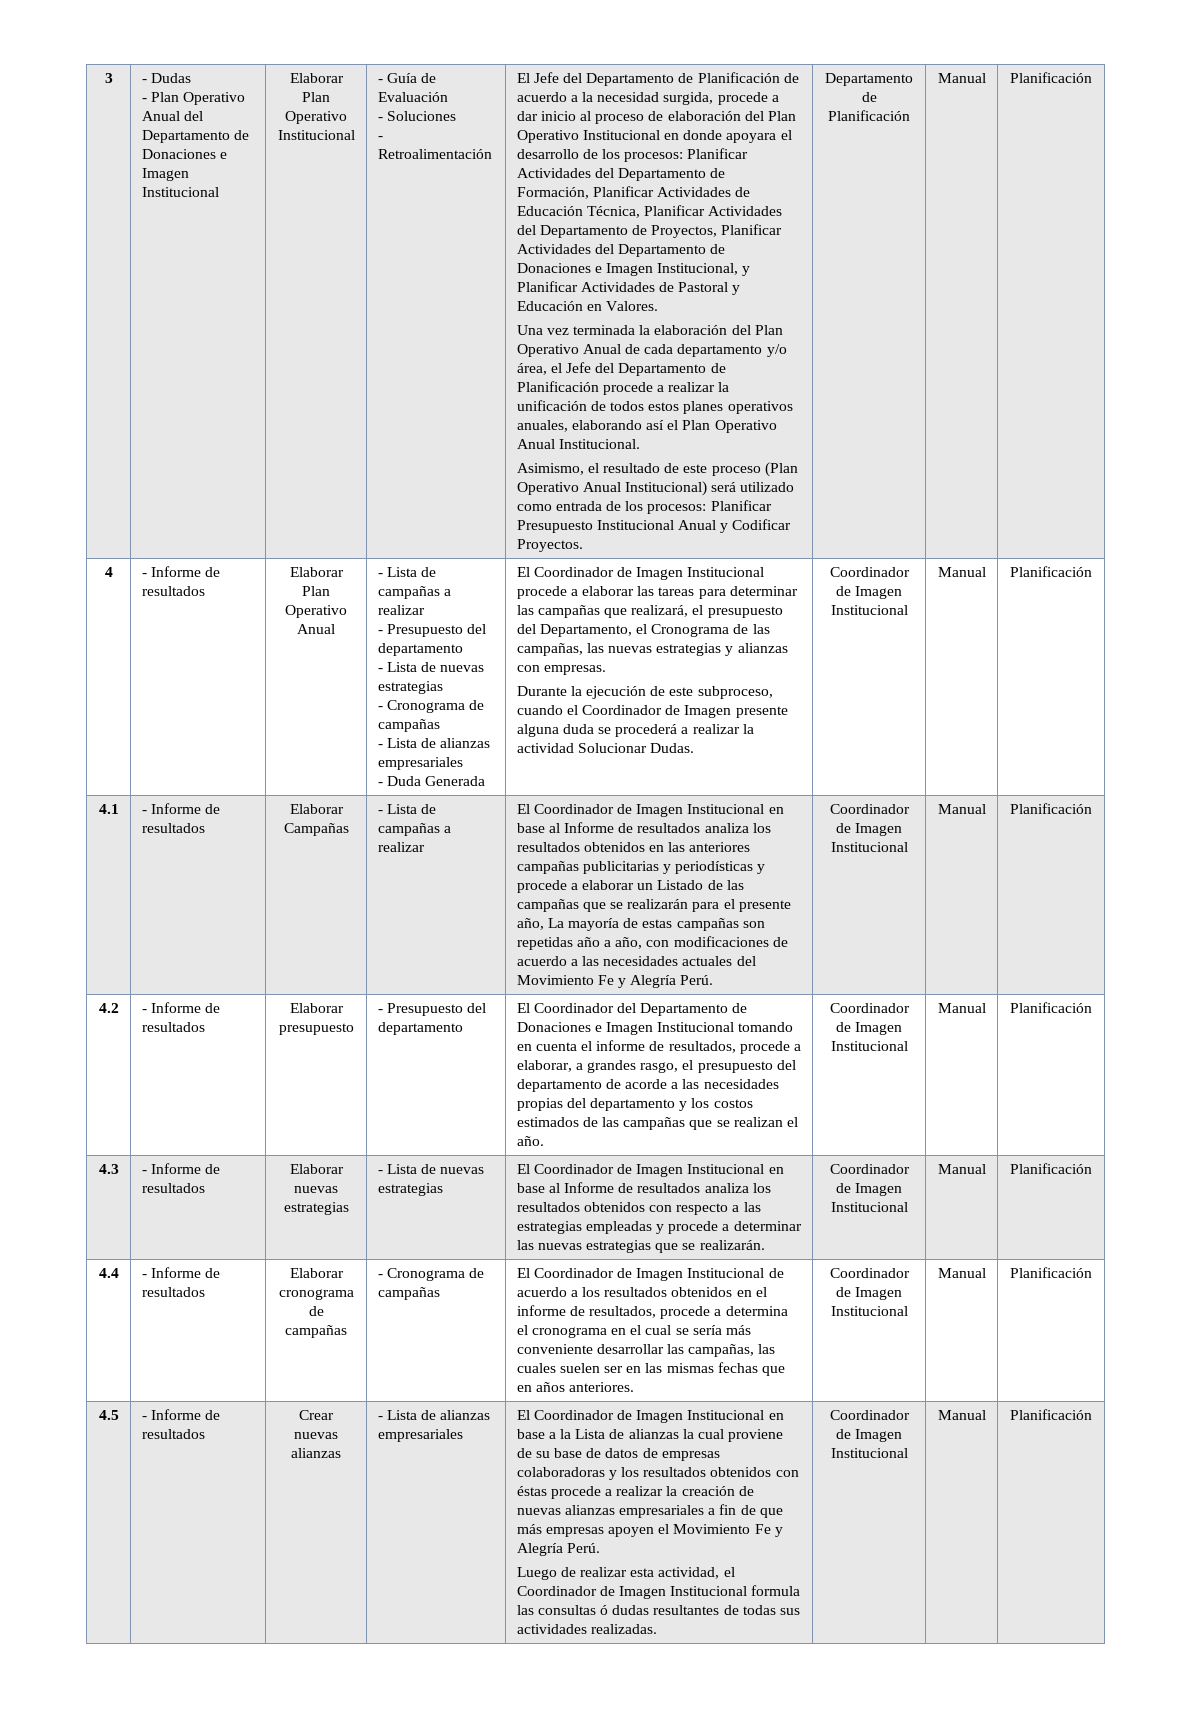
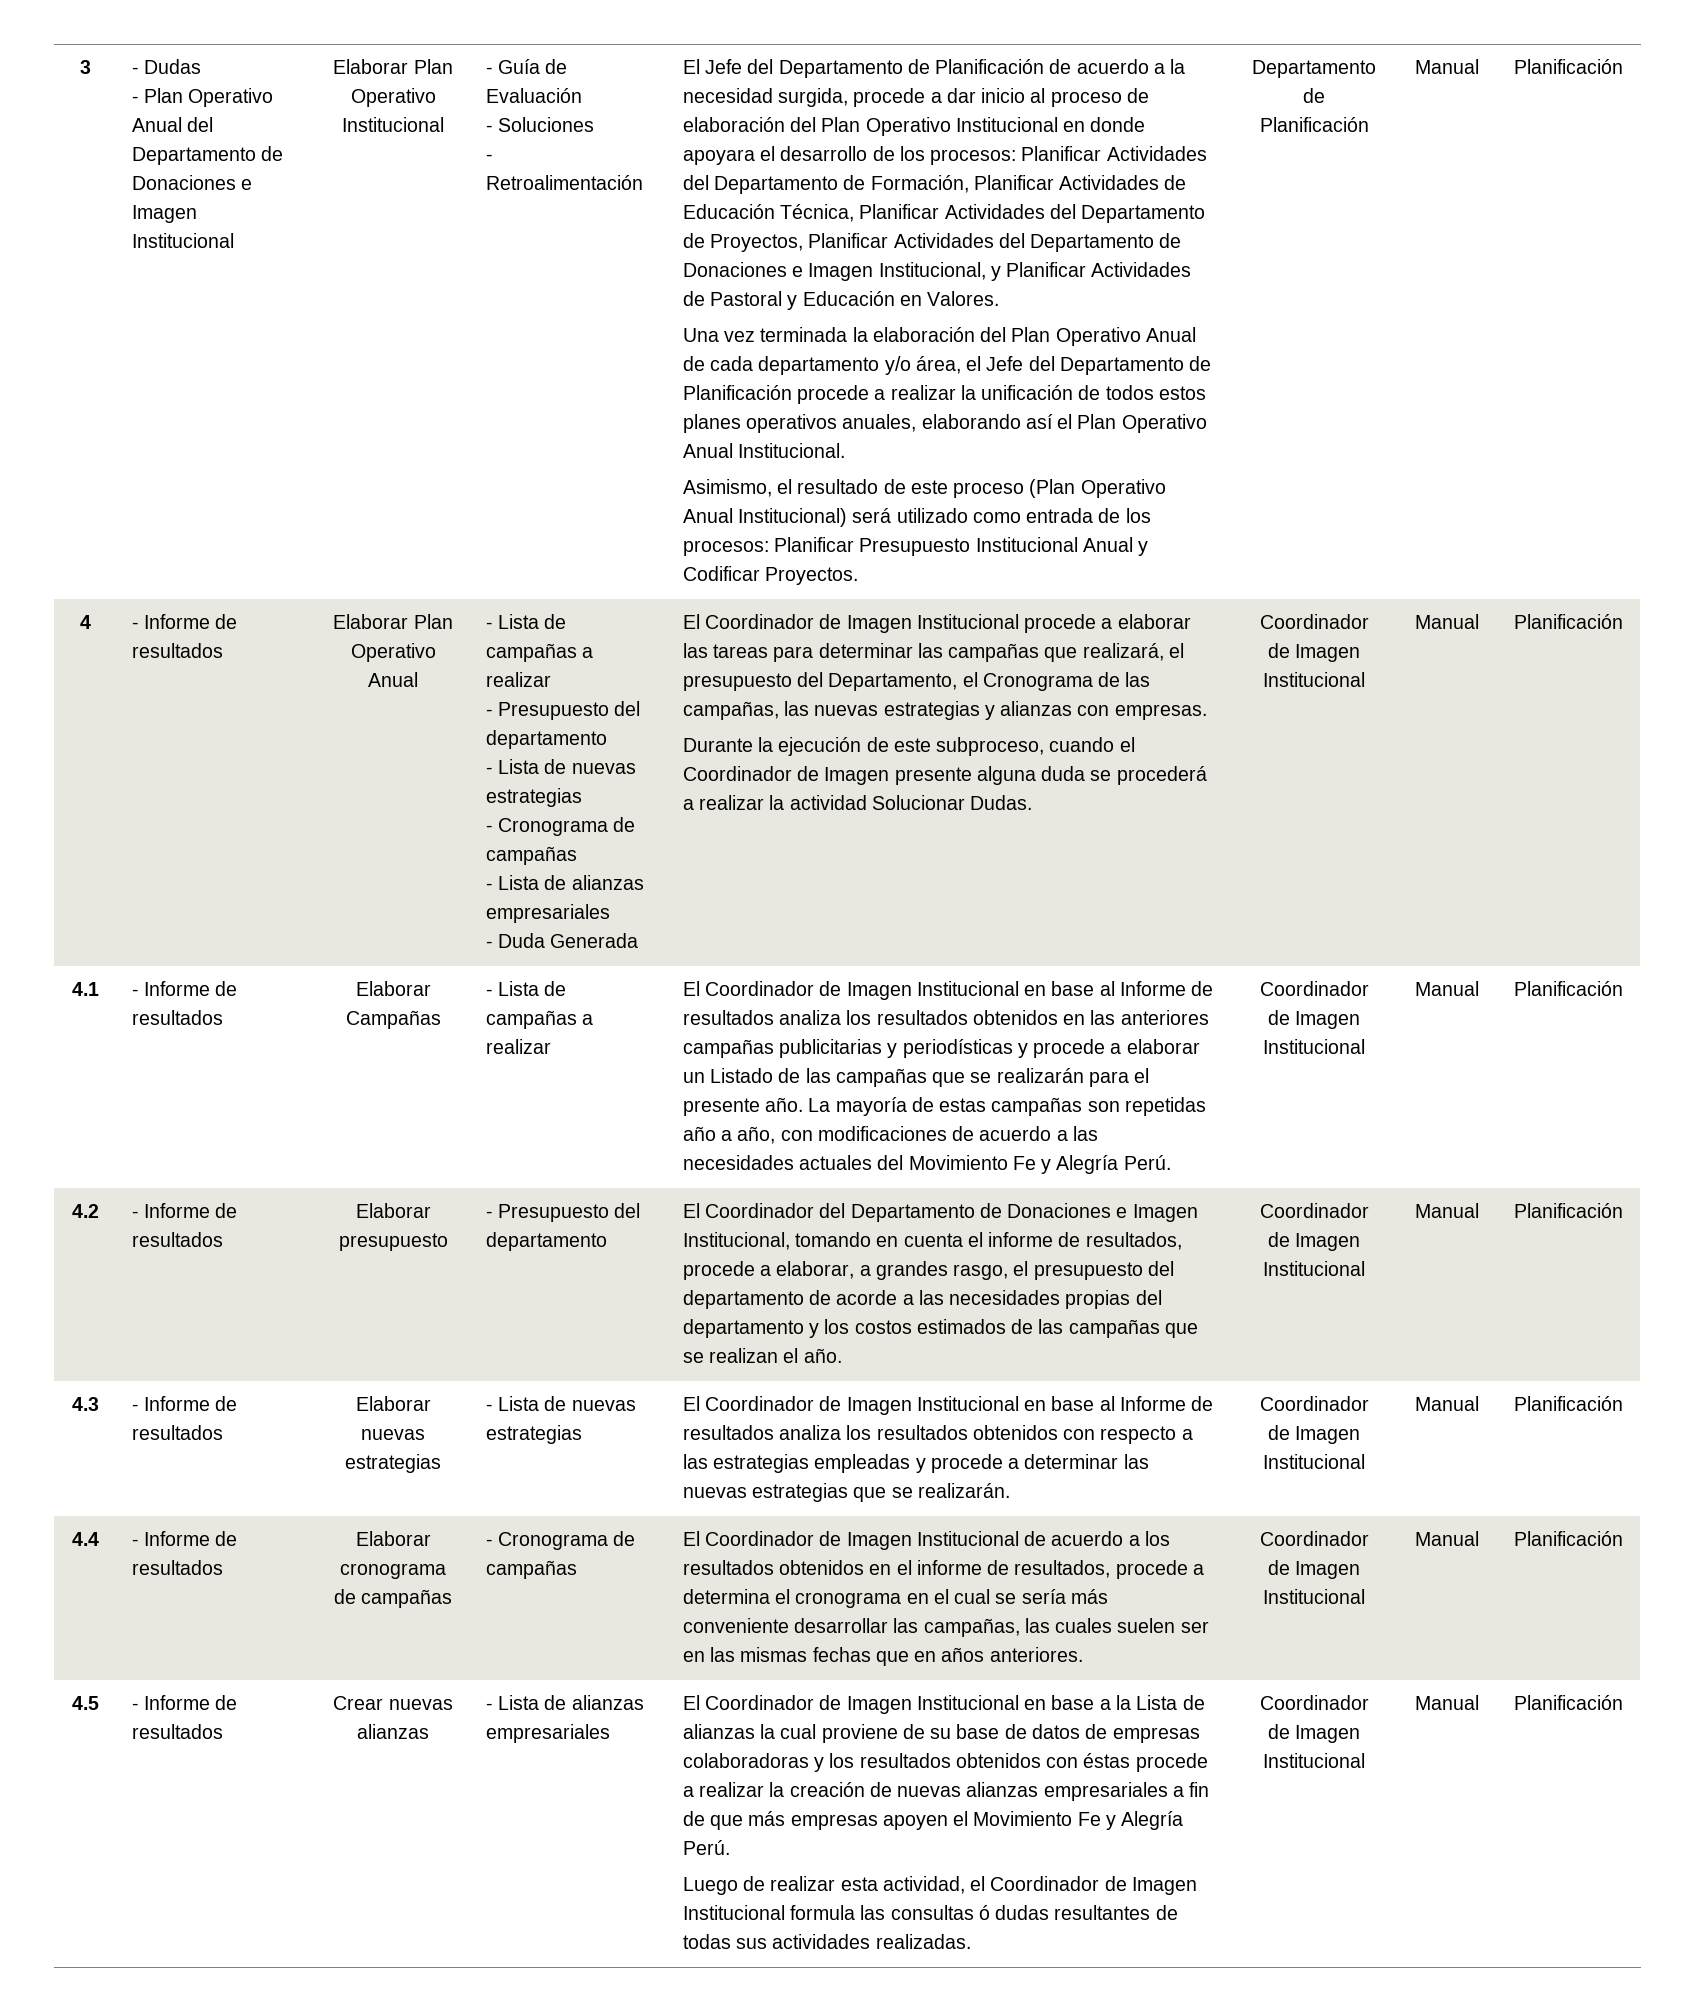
- El Coordinador de Imagen Institucional en base al Informe de resultados analiza los resultados obtenidos en las anteriores campañas publicitarias y periodísticas y procede a elaborar un Listado de las campañas que se realizarán para el presente año, La mayoría de estas campañas son repetidas año a año, con modificaciones de acuerdo a las necesidades actuales del Movimiento Fe y Alegría Perú.
+ El Coordinador de Imagen Institucional en base al Informe de resultados analiza los resultados obtenidos en las anteriores campañas publicitarias y periodísticas y procede a elaborar un Listado de las campañas que se realizarán para el presente año. La mayoría de estas campañas son repetidas año a año, con modificaciones de acuerdo a las necesidades actuales del Movimiento Fe y Alegría Perú.
- El Coordinador del Departamento de Donaciones e Imagen Institucional tomando en cuenta el informe de resultados, procede a elaborar, a grandes rasgo, el presupuesto del departamento de acorde a las necesidades propias del departamento y los costos estimados de las campañas que se realizan el año.
+ El Coordinador del Departamento de Donaciones e Imagen Institucional, tomando en cuenta el informe de resultados, procede a elaborar, a grandes rasgo, el presupuesto del departamento de acorde a las necesidades propias del departamento y los costos estimados de las campañas que se realizan el año.

